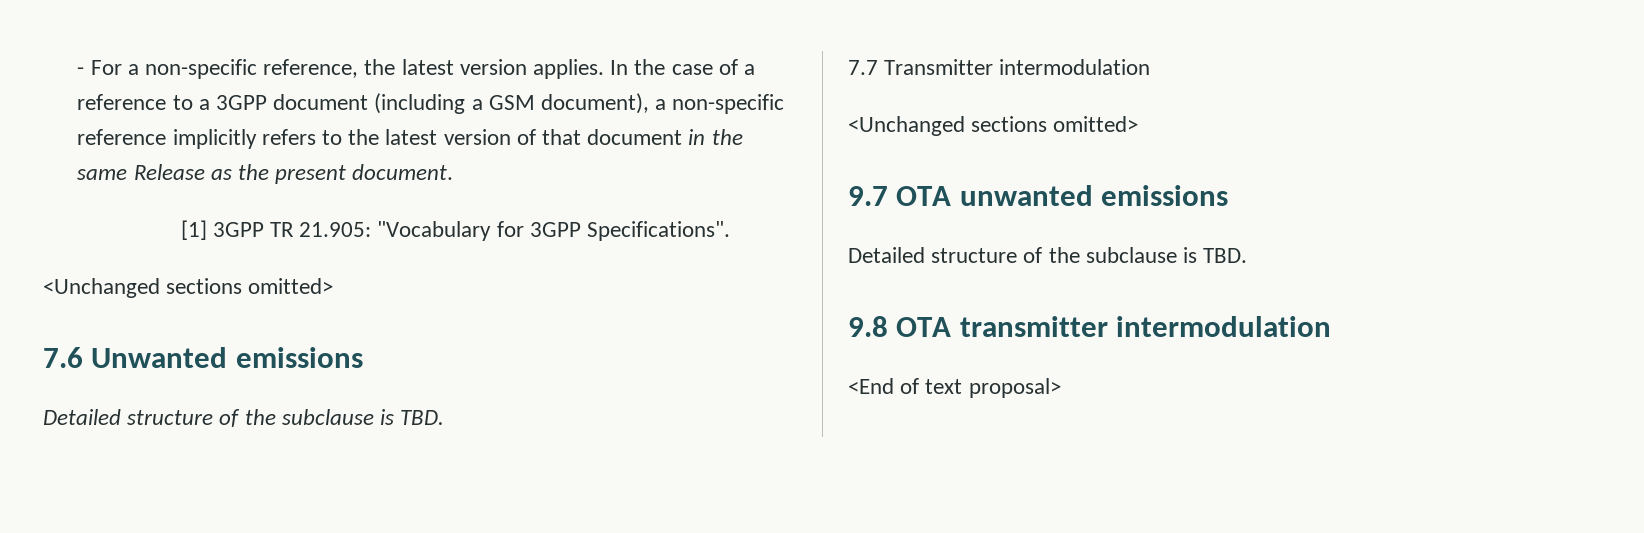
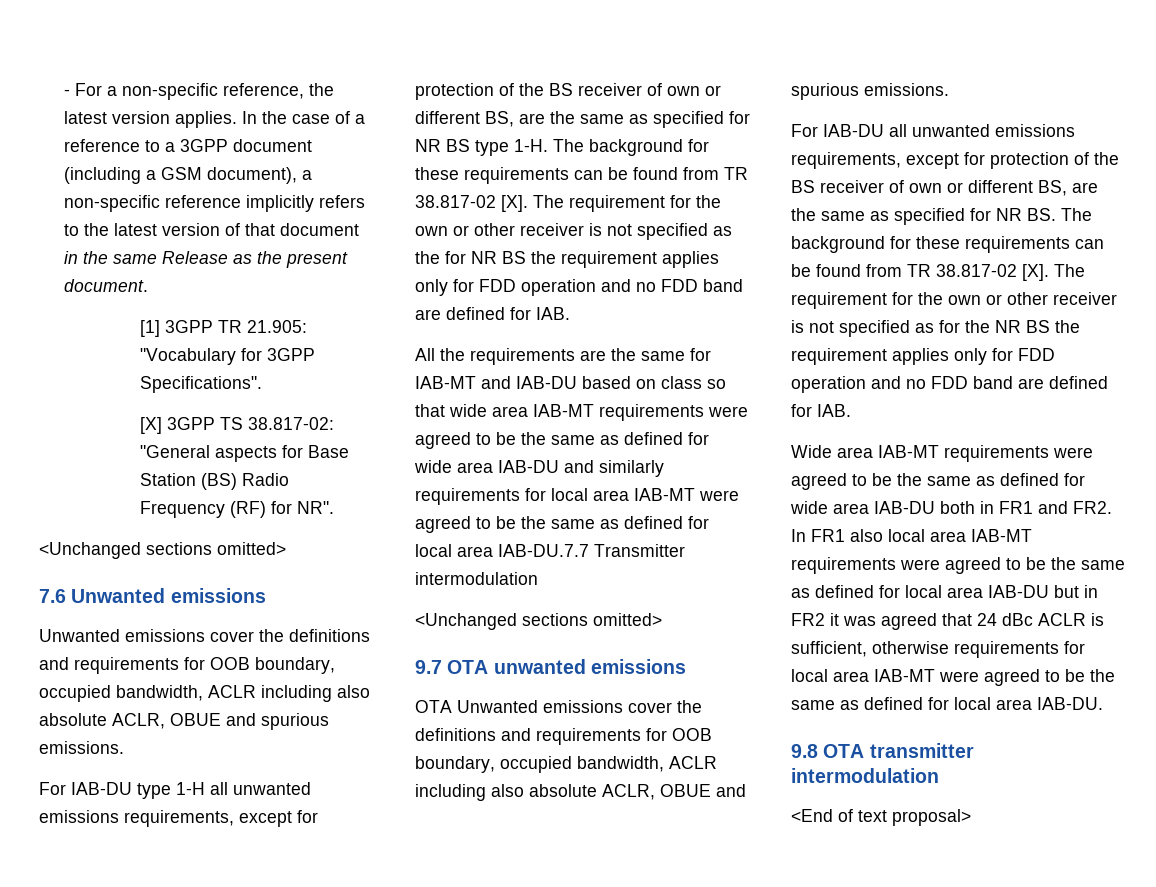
+ [X] 3GPP TS 38.817-02: "General aspects for Base Station (BS) Radio Frequency (RF) for NR".
  7.6 Unwanted emissions
- Detailed structure of the subclause is TBD.
- 7.7 Transmitter intermodulation
+ Unwanted emissions cover the definitions and requirements for OOB boundary, occupied bandwidth, ACLR including also absolute ACLR, OBUE and spurious emissions.
+ For IAB-DU type 1-H all unwanted emissions requirements, except for protection of the BS receiver of own or different BS, are the same as specified for NR BS type 1-H. The background for these requirements can be found from TR 38.817-02 [X]. The requirement for the own or other receiver is not specified as the for NR BS the requirement applies only for FDD operation and no FDD band are defined for IAB.
+ All the requirements are the same for IAB-MT and IAB-DU based on class so that wide area IAB-MT requirements were agreed to be the same as defined for wide area IAB-DU and similarly requirements for local area IAB-MT were agreed to be the same as defined for local area IAB-DU.7.7 Transmitter intermodulation
  9.7 OTA unwanted emissions
- Detailed structure of the subclause is TBD.
+ OTA Unwanted emissions cover the definitions and requirements for OOB boundary, occupied bandwidth, ACLR including also absolute ACLR, OBUE and spurious emissions.
+ For IAB-DU all unwanted emissions requirements, except for protection of the BS receiver of own or different BS, are the same as specified for NR BS. The background for these requirements can be found from TR 38.817-02 [X]. The requirement for the own or other receiver is not specified as for the NR BS the requirement applies only for FDD operation and no FDD band are defined for IAB.
+ Wide area IAB-MT requirements were agreed to be the same as defined for wide area IAB-DU both in FR1 and FR2. In FR1 also local area IAB-MT requirements were agreed to be the same as defined for local area IAB-DU but in FR2 it was agreed that 24 dBc ACLR is sufficient, otherwise requirements for local area IAB-MT were agreed to be the same as defined for local area IAB-DU.

